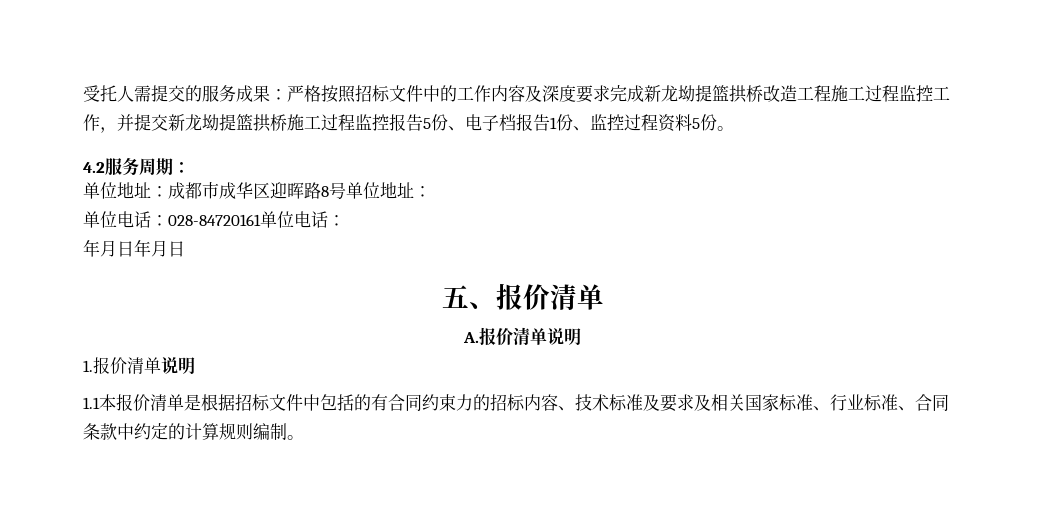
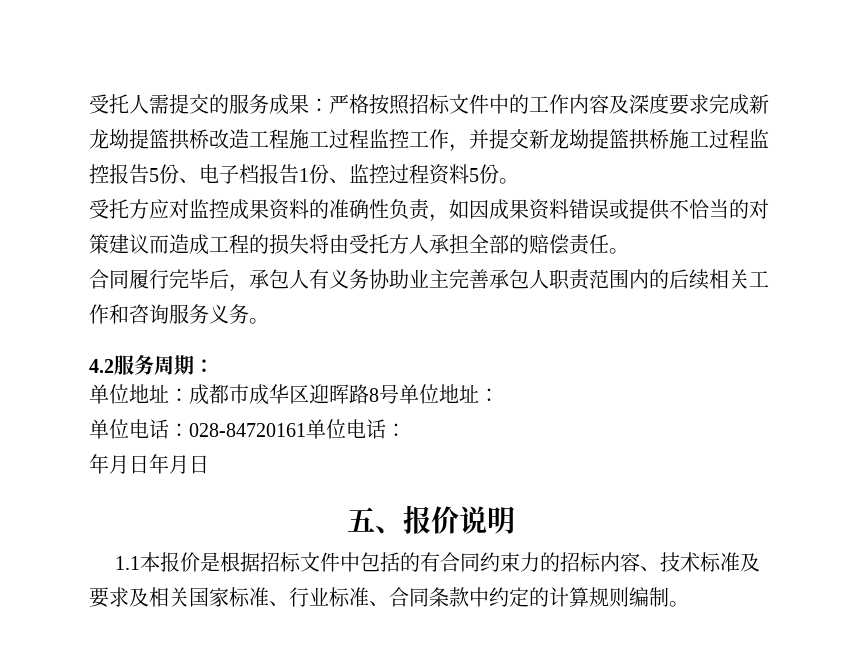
+ 受托方应对监控成果资料的准确性负责，如因成果资料错误或提供不恰当的对策建议而造成工程的损失将由受托方人承担全部的赔偿责任。
+ 合同履行完毕后，承包人有义务协助业主完善承包人职责范围内的后续相关工作和咨询服务义务。
- 五、报价清单
- A.报价清单说明
- 1.报价清单说明
+ 五、报价说明
- 1.1本报价清单是根据招标文件中包括的有合同约束力的招标内容、技术标准及要求及相关国家标准、行业标准、合同条款中约定的计算规则编制。
+ 1.1本报价是根据招标文件中包括的有合同约束力的招标内容、技术标准及要求及相关国家标准、行业标准、合同条款中约定的计算规则编制。

